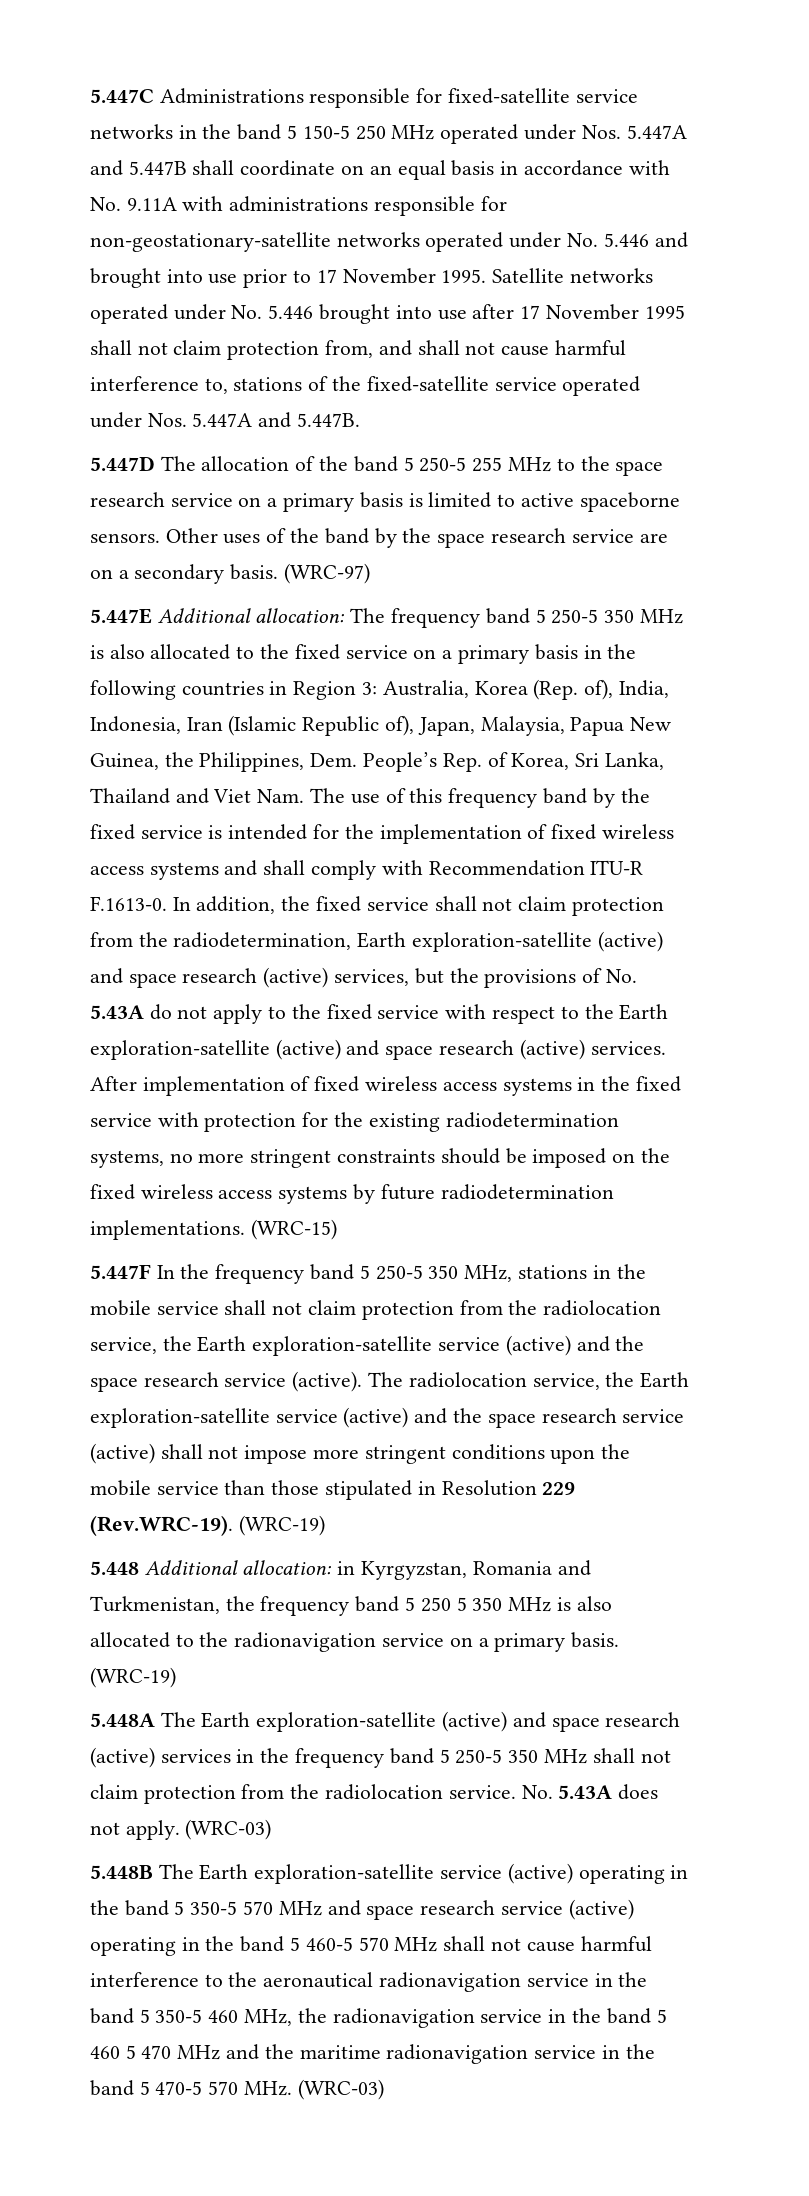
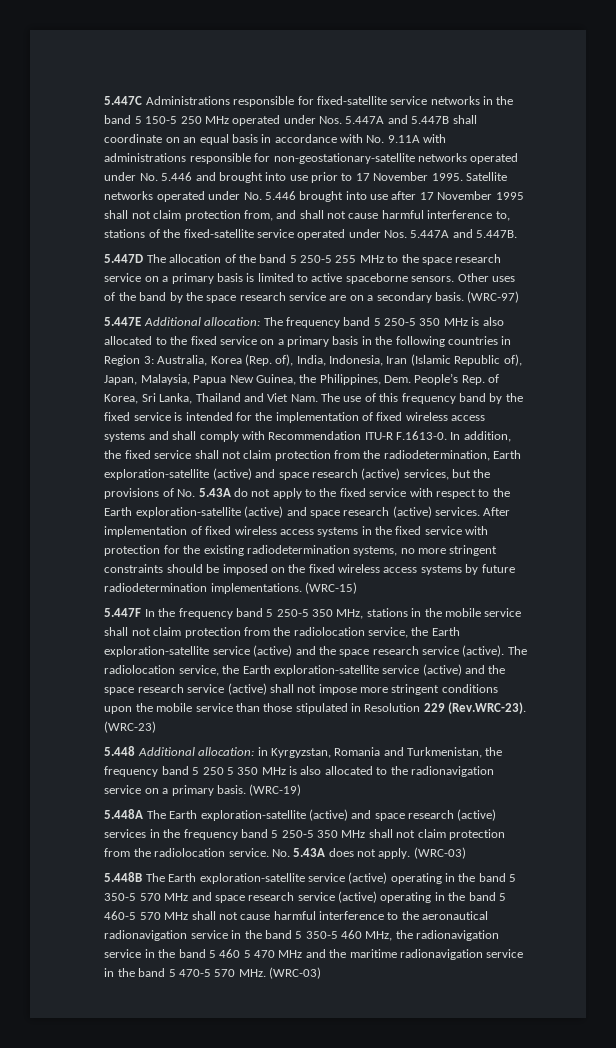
- The radiolocation service, the Earth exploration-satellite service (active) and the space research service (active) shall not impose more stringent conditions upon the mobile service than those stipulated in Resolution 229 (Rev.WRC-19). (WRC-19)
+ The radiolocation service, the Earth exploration-satellite service (active) and the space research service (active) shall not impose more stringent conditions upon the mobile service than those stipulated in Resolution 229 (Rev.WRC-23). (WRC-23)

